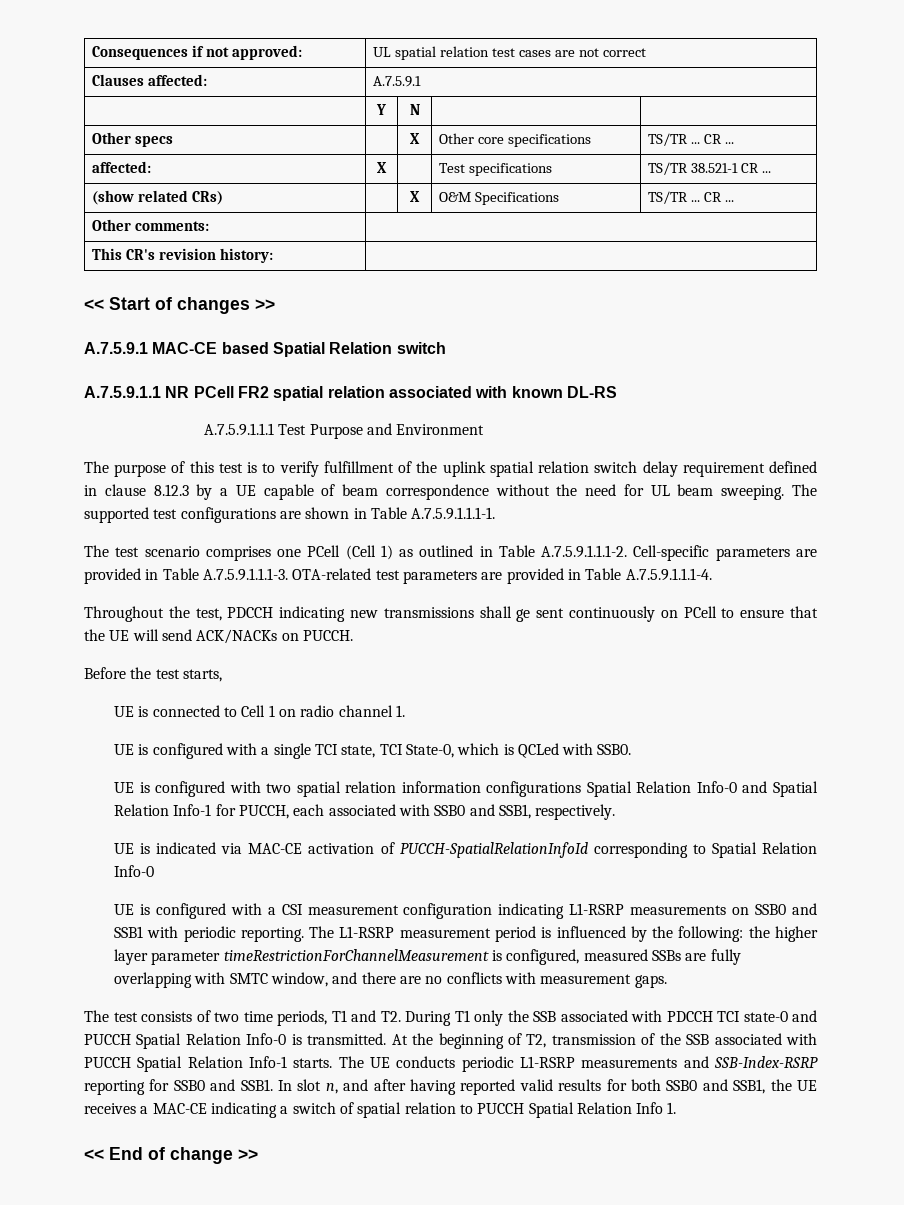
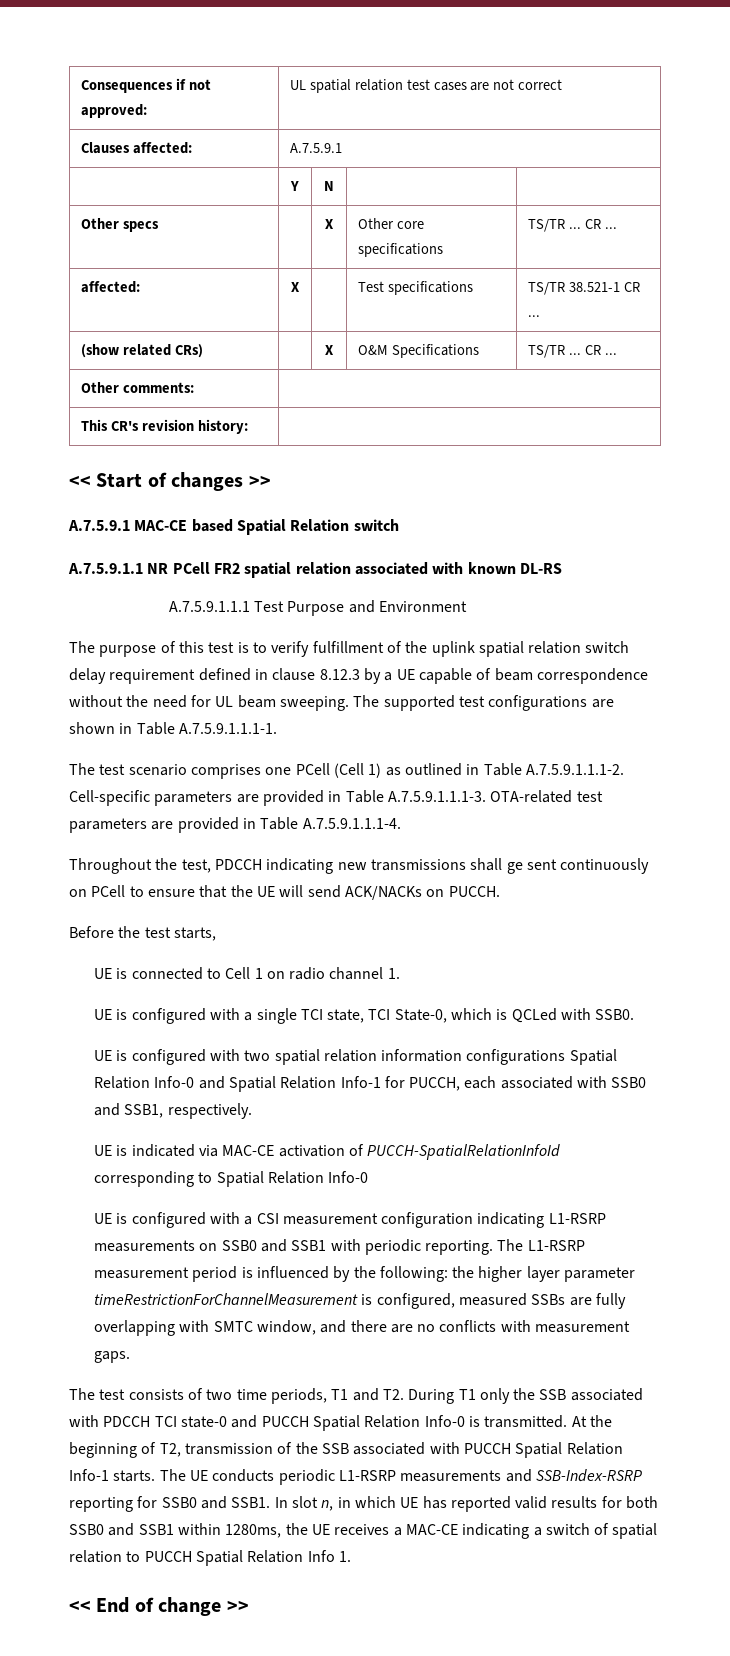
- In slot n, and after having reported valid results for both SSB0 and SSB1, the UE receives a MAC-CE indicating a switch of spatial relation to PUCCH Spatial Relation Info 1.
+ In slot n, in which UE has reported valid results for both SSB0 and SSB1 within 1280ms, the UE receives a MAC-CE indicating a switch of spatial relation to PUCCH Spatial Relation Info 1.

